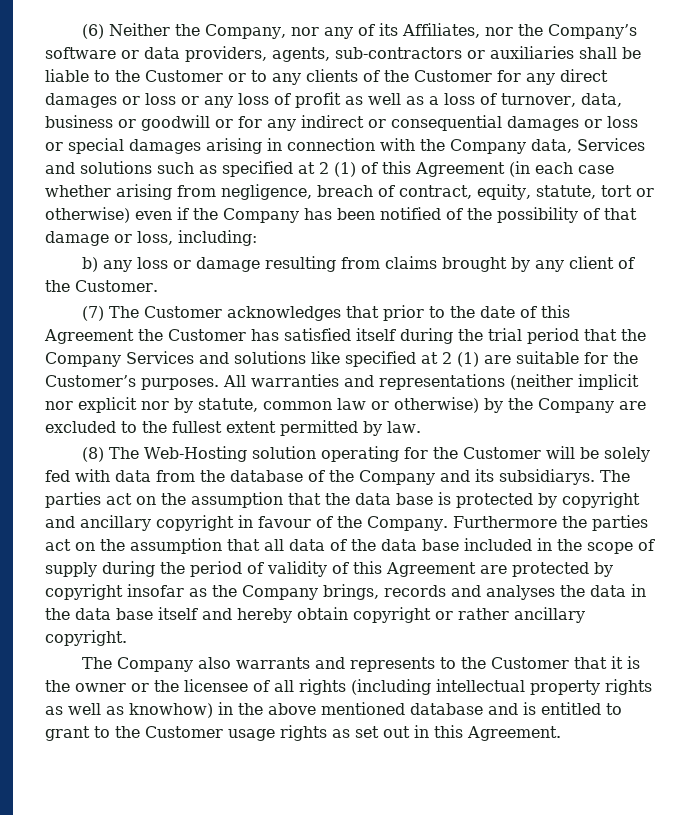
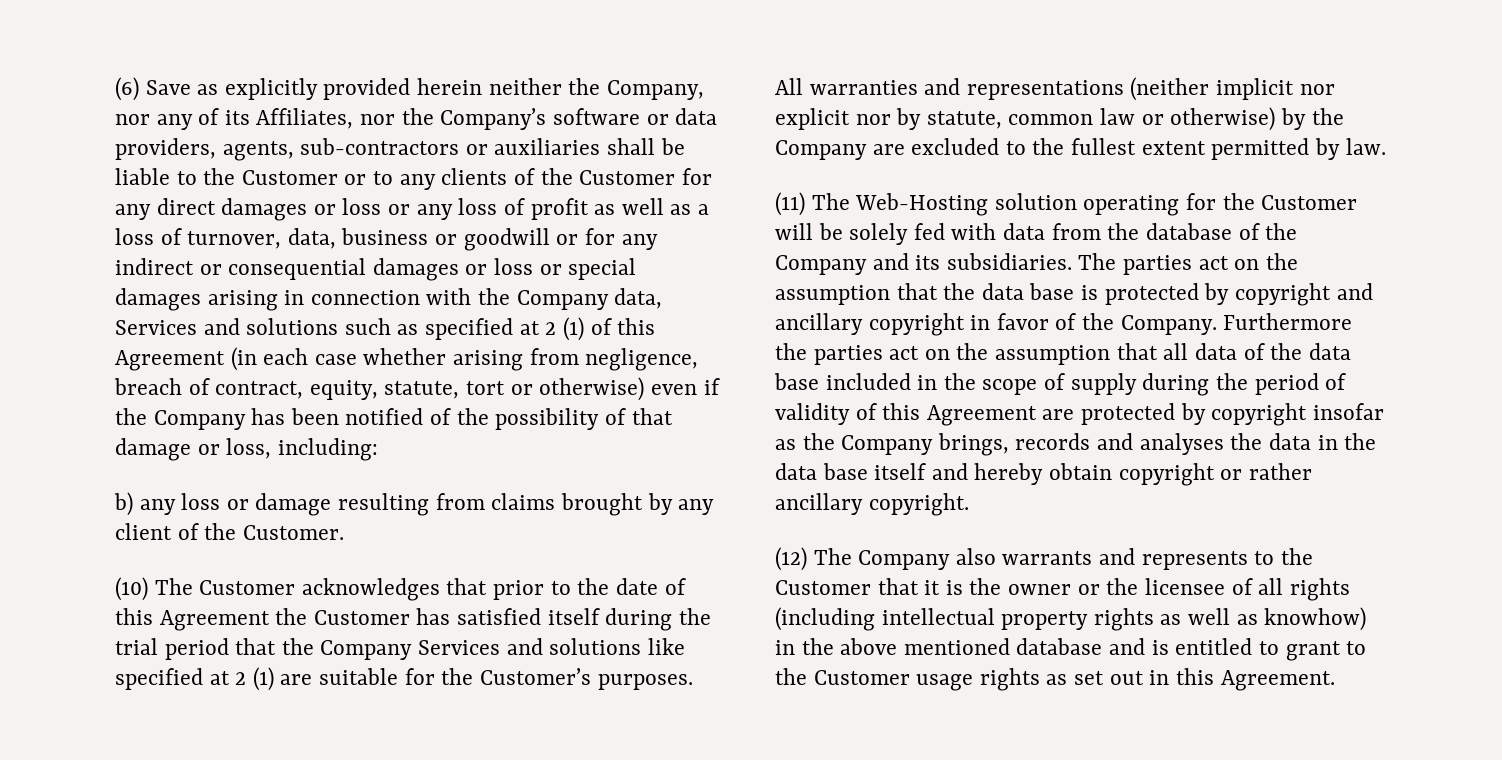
- (6) Neither the Company, nor any of its Affiliates, nor the Company’s software or data providers, agents, sub-contractors or auxiliaries shall be liable to the Customer or to any clients of the Customer for any direct damages or loss or any loss of profit as well as a loss of turnover, data, business or goodwill or for any indirect or consequential damages or loss or special damages arising in connection with the Company data, Services and solutions such as specified at 2 (1) of this Agreement (in each case whether arising from negligence, breach of contract, equity, statute, tort or otherwise) even if the Company has been notified of the possibility of that damage or loss, including:
+ (6) Save as explicitly provided herein neither the Company, nor any of its Affiliates, nor the Company’s software or data providers, agents, sub-contractors or auxiliaries shall be liable to the Customer or to any clients of the Customer for any direct damages or loss or any loss of profit as well as a loss of turnover, data, business or goodwill or for any indirect or consequential damages or loss or special damages arising in connection with the Company data, Services and solutions such as specified at 2 (1) of this Agreement (in each case whether arising from negligence, breach of contract, equity, statute, tort or otherwise) even if the Company has been notified of the possibility of that damage or loss, including:
- (7) The Customer acknowledges that prior to the date of this Agreement the Customer has satisfied itself during the trial period that the Company Services and solutions like specified at 2 (1) are suitable for the Customer’s purposes.
+ (10) The Customer acknowledges that prior to the date of this Agreement the Customer has satisfied itself during the trial period that the Company Services and solutions like specified at 2 (1) are suitable for the Customer’s purposes.
- (8) The Web-Hosting solution operating for the Customer will be solely fed with data from the database of the Company and its subsidiarys.
+ (11) The Web-Hosting solution operating for the Customer will be solely fed with data from the database of the Company and its subsidiaries.
- The parties act on the assumption that the data base is protected by copyright and ancillary copyright in favour of the Company.
+ The parties act on the assumption that the data base is protected by copyright and ancillary copyright in favor of the Company.
- The Company also warrants and represents to the Customer that it is the owner or the licensee of all rights (including intellectual property rights as well as knowhow) in the above mentioned database and is entitled to grant to the Customer usage rights as set out in this Agreement.
+ (12) The Company also warrants and represents to the Customer that it is the owner or the licensee of all rights (including intellectual property rights as well as knowhow) in the above mentioned database and is entitled to grant to the Customer usage rights as set out in this Agreement.

